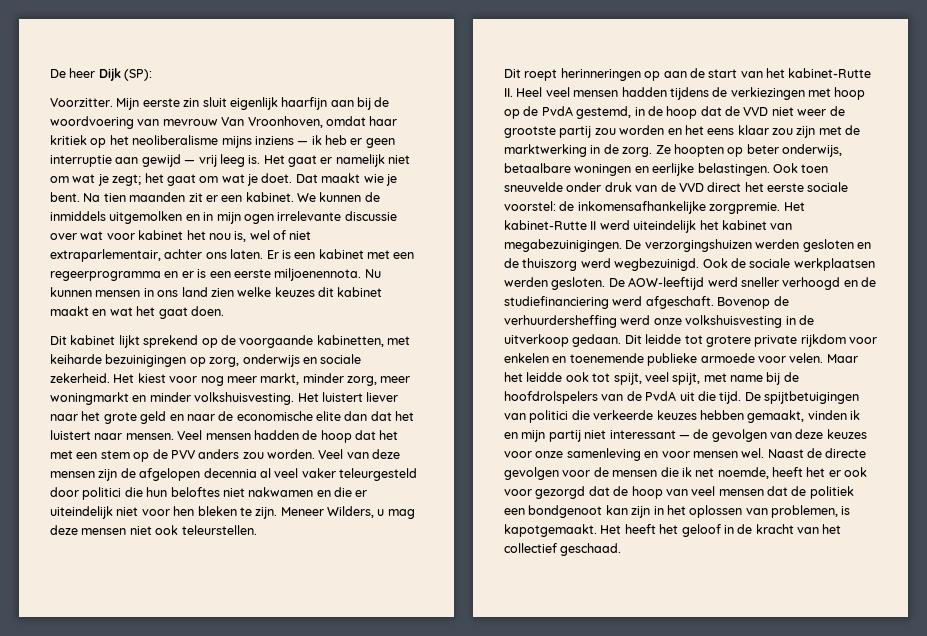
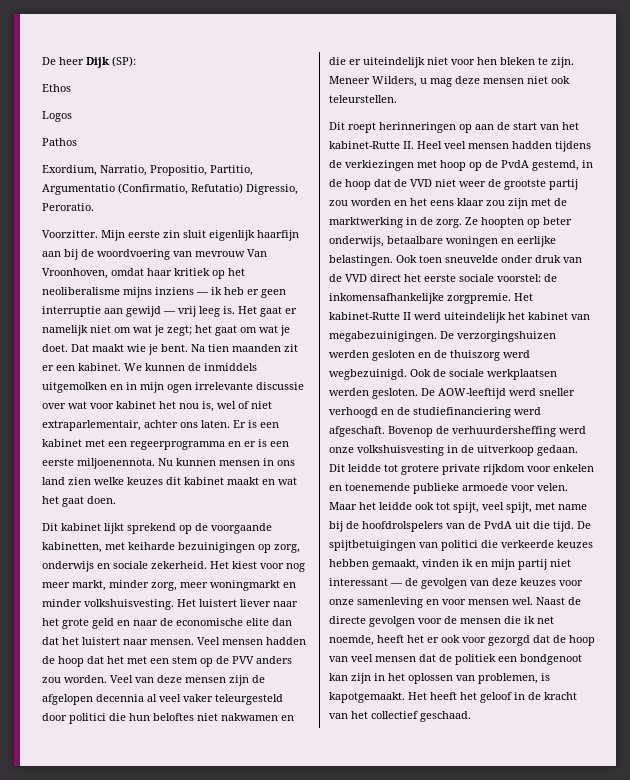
+ Ethos
+ Logos
+ Pathos
+ Exordium, Narratio, Propositio, Partitio, Argumentatio (Confirmatio, Refutatio) Digressio, Peroratio.

